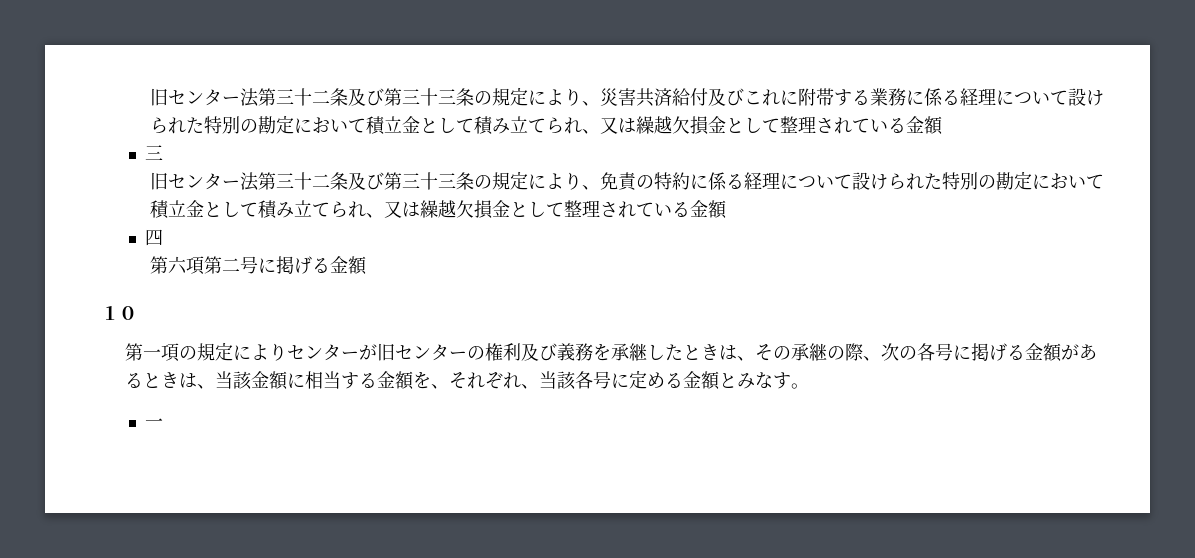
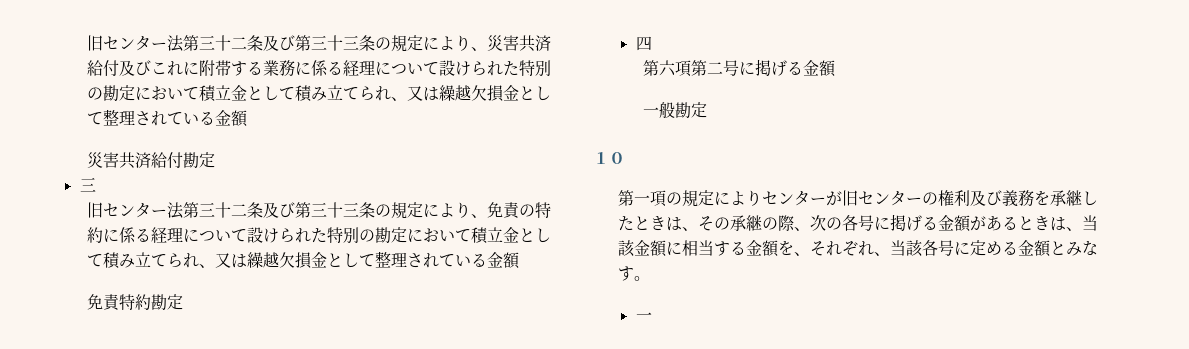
+ 災害共済給付勘定
+ 免責特約勘定
+ 一般勘定

